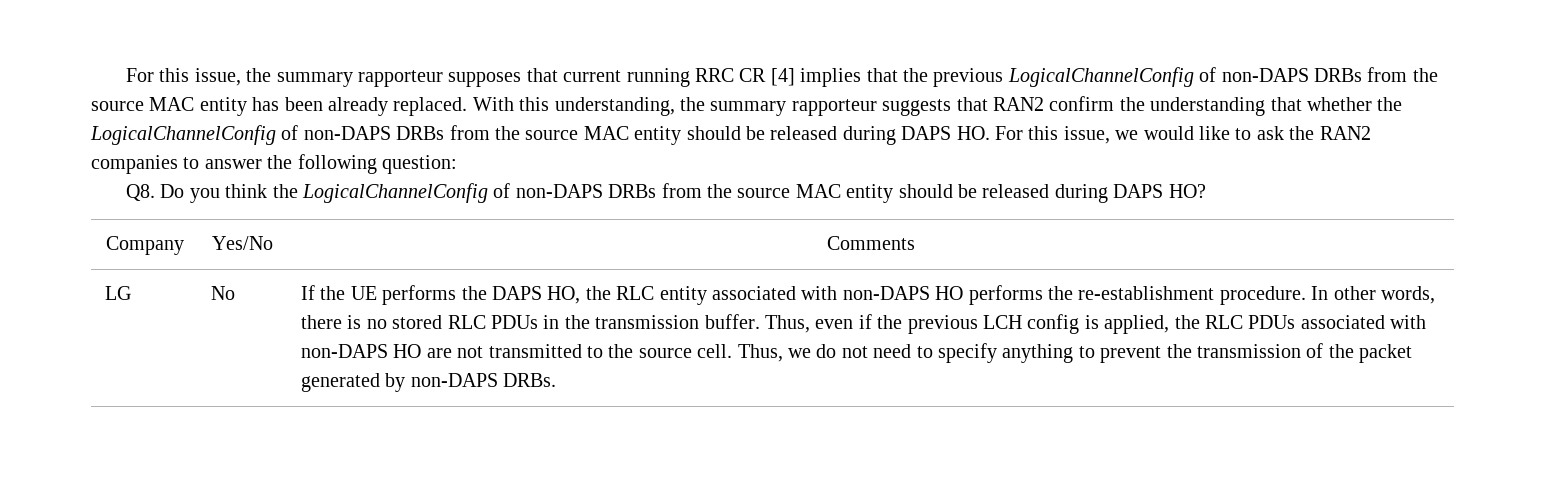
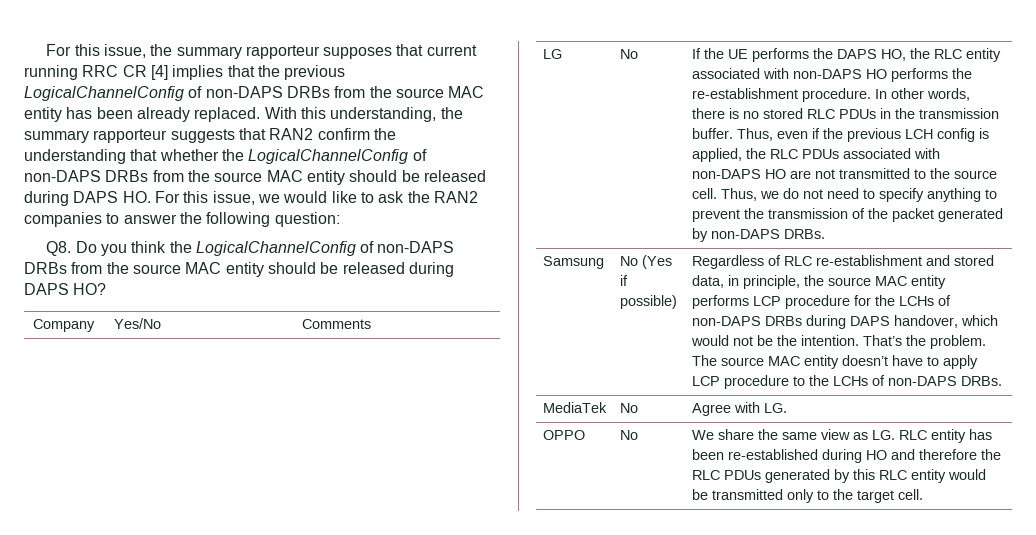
+ Samsung | No (Yes if possible) | Regardless of RLC re-establishment and stored data, in principle, the source MAC entity performs LCP procedure for the LCHs of non-DAPS DRBs during DAPS handover, which would not be the intention. That’s the problem. The source MAC entity doesn’t have to apply LCP procedure to the LCHs of non-DAPS DRBs.
+ MediaTek | No | Agree with LG.
+ OPPO | No | We share the same view as LG. RLC entity has been re-established during HO and therefore the RLC PDUs generated by this RLC entity would be transmitted only to the target cell.

